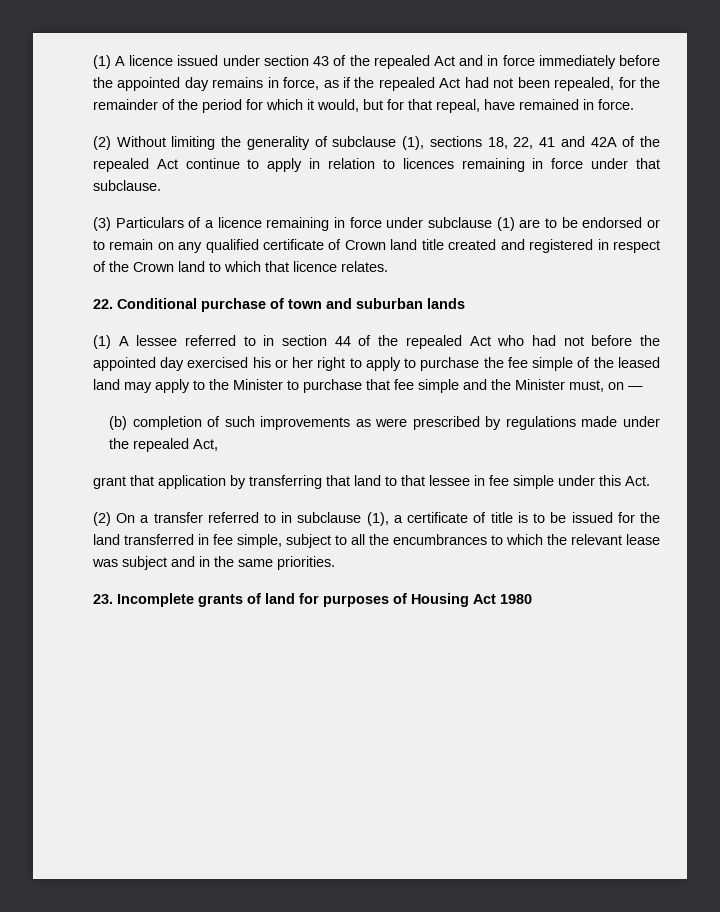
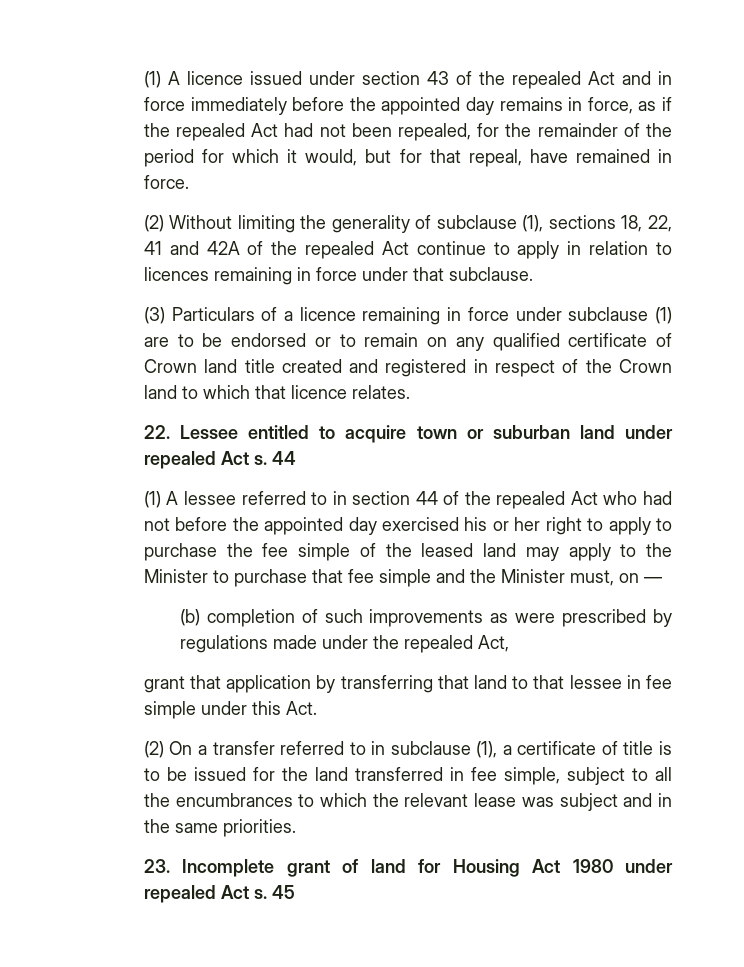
- 22. Conditional purchase of town and suburban lands
+ 22. Lessee entitled to acquire town or suburban land under repealed Act s. 44
- 23. Incomplete grants of land for purposes of Housing Act 1980
+ 23. Incomplete grant of land for Housing Act 1980 under repealed Act s. 45

